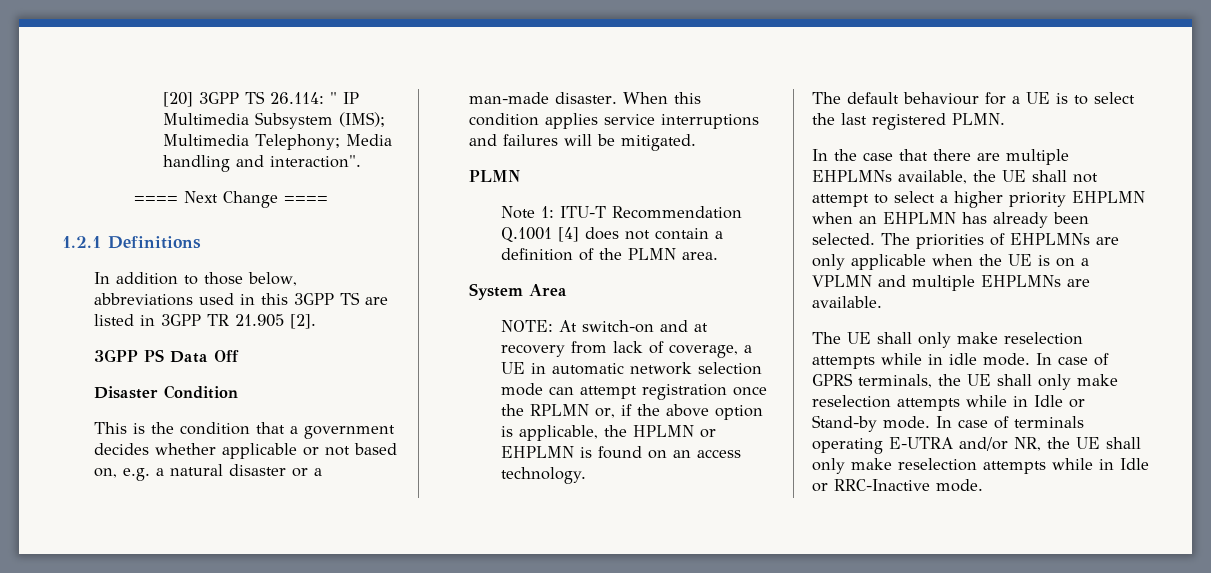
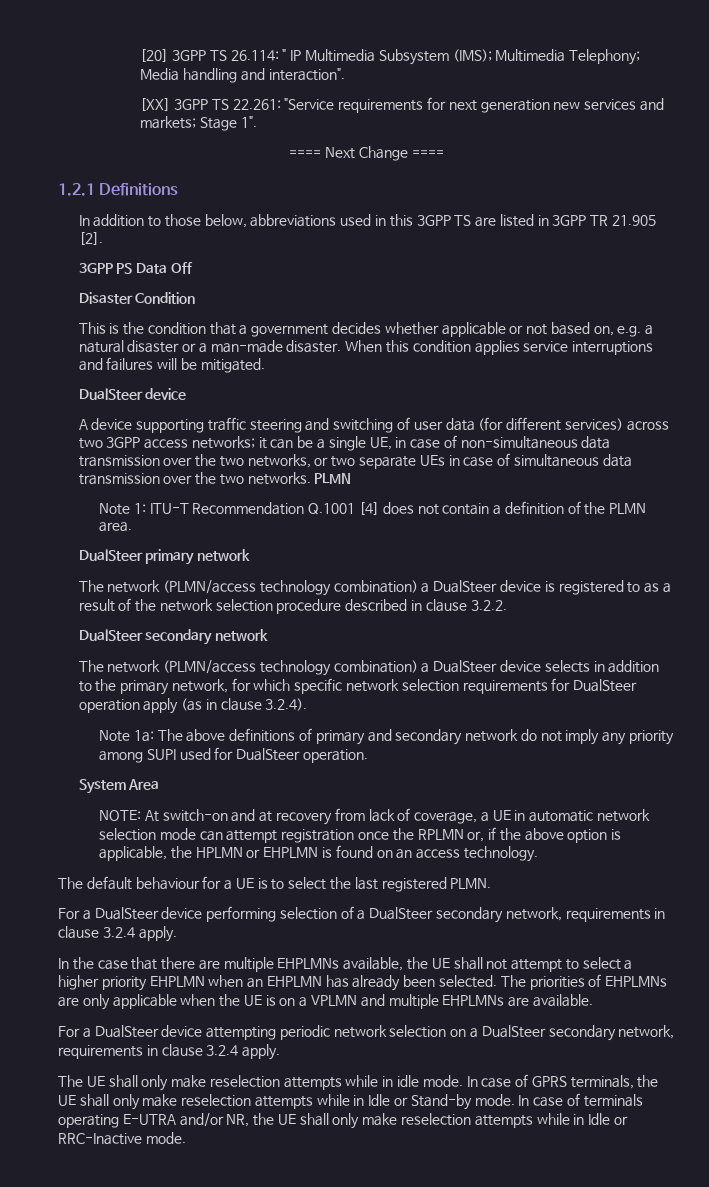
+ [XX] 3GPP TS 22.261: "Service requirements for next generation new services and markets; Stage 1".
  When this condition applies service interruptions and failures will be mitigated.
- PLMN
+ DualSteer device
+ A device supporting traffic steering and switching of user data (for different services) across two 3GPP access networks; it can be a single UE, in case of non-simultaneous data transmission over the two networks, or two separate UEs in case of simultaneous data transmission over the two networks. PLMN
+ DualSteer primary network
+ The network (PLMN/access technology combination) a DualSteer device is registered to as a result of the network selection procedure described in clause 3.2.2.
+ DualSteer secondary network
+ The network (PLMN/access technology combination) a DualSteer device selects in addition to the primary network, for which specific network selection requirements for DualSteer operation apply (as in clause 3.2.4).
+ Note 1a: The above definitions of primary and secondary network do not imply any priority among SUPI used for DualSteer operation.
+ For a DualSteer device performing selection of a DualSteer secondary network, requirements in clause 3.2.4 apply.
+ For a DualSteer device attempting periodic network selection on a DualSteer secondary network, requirements in clause 3.2.4 apply.

